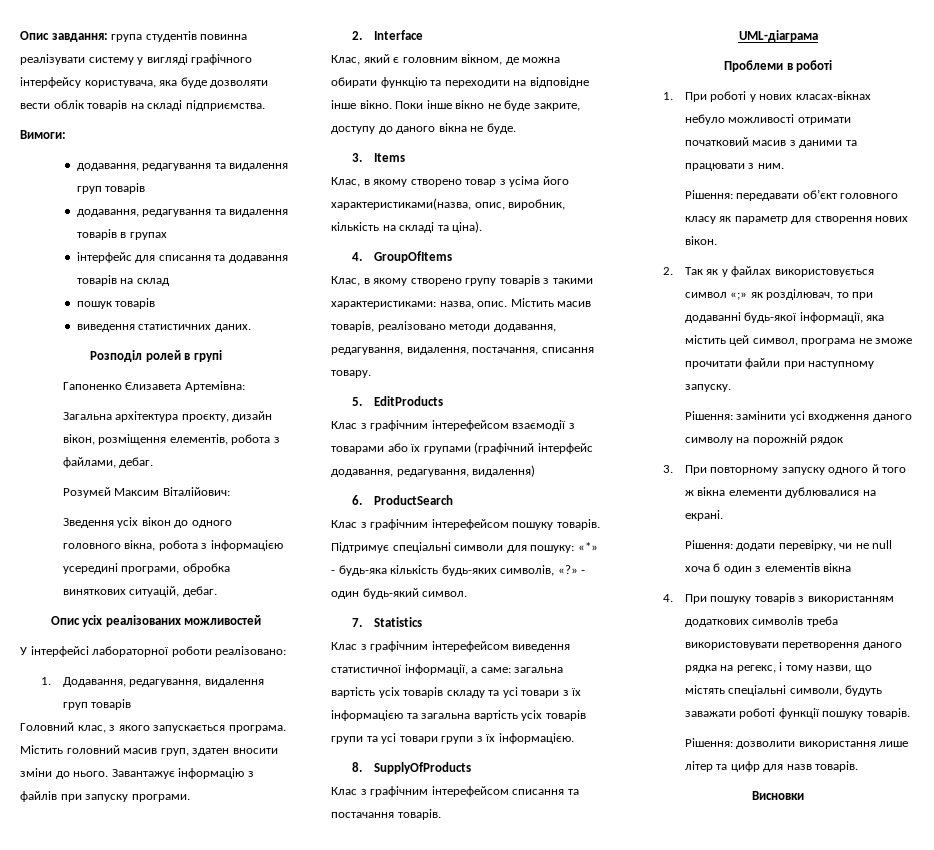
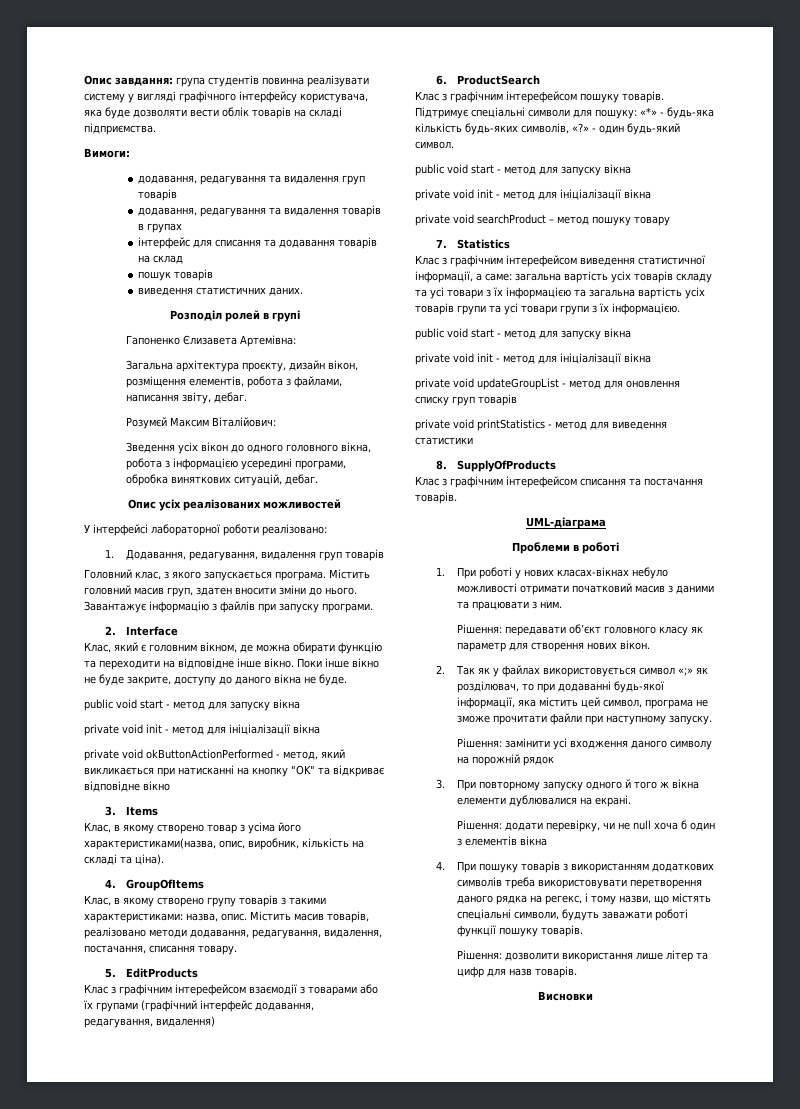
- Загальна архітектура проєкту, дизайн вікон, розміщення елементів, робота з файлами, дебаг.
+ Загальна архітектура проєкту, дизайн вікон, розміщення елементів, робота з файлами, написання звіту, дебаг.
  Поки інше вікно не буде закрите, доступу до даного вікна не буде.
+ public void start - метод для запуску вікна
+ private void init - метод для ініціалізації вікна
+ private void okButtonActionPerformed - метод, який викликається при натисканні на кнопку "OK" та відкриває відповідне вікно
  - один будь-який символ.
+ public void start - метод для запуску вікна
+ private void init - метод для ініціалізації вікна
+ private void searchProduct – метод пошуку товару
  Клас з графічним інтерефейсом виведення статистичної інформації, а саме: загальна вартість усіх товарів складу та усі товари з їх інформацією та загальна вартість усіх товарів групи та усі товари групи з їх інформацією.
+ public void start - метод для запуску вікна
+ private void init - метод для ініціалізації вікна
+ private void updateGroupList - метод для оновлення списку груп товарів
+ private void printStatistics - метод для виведення статистики

